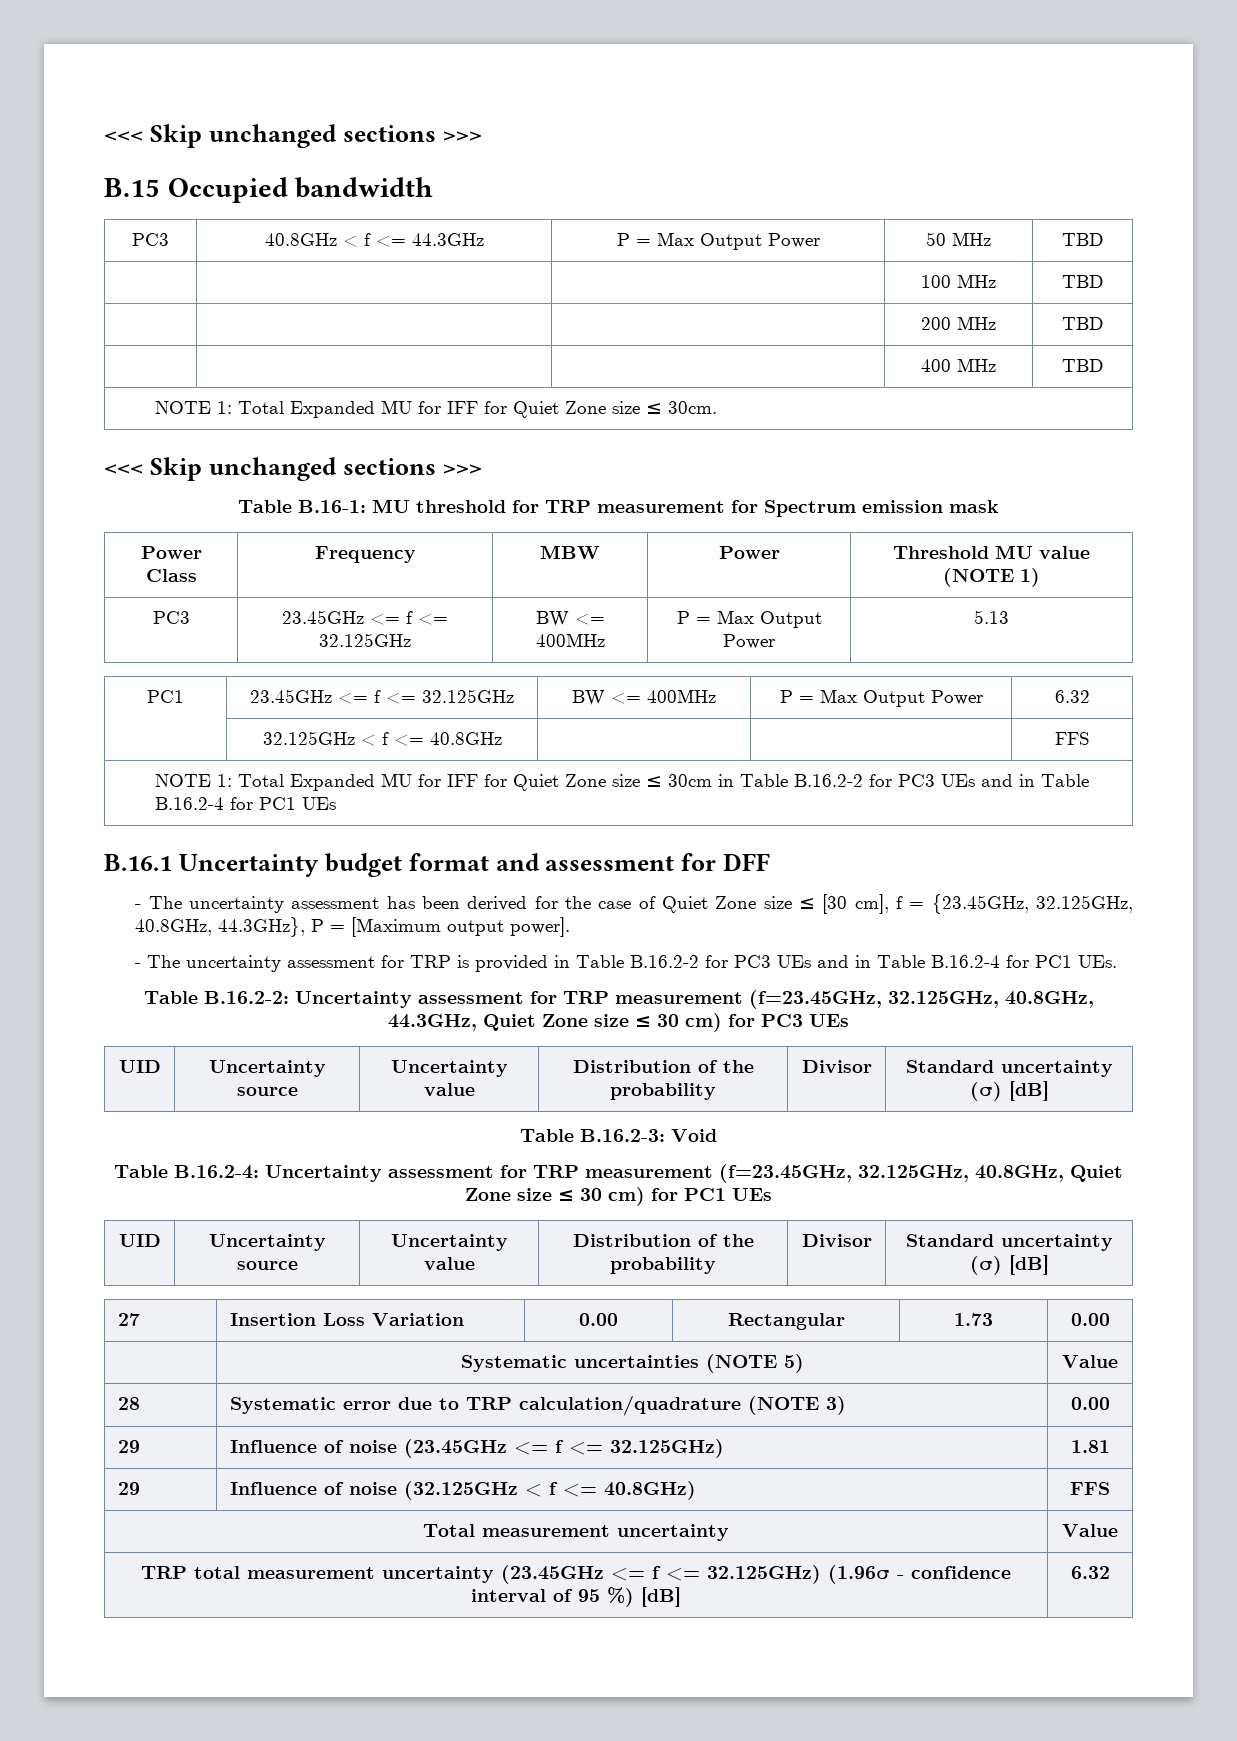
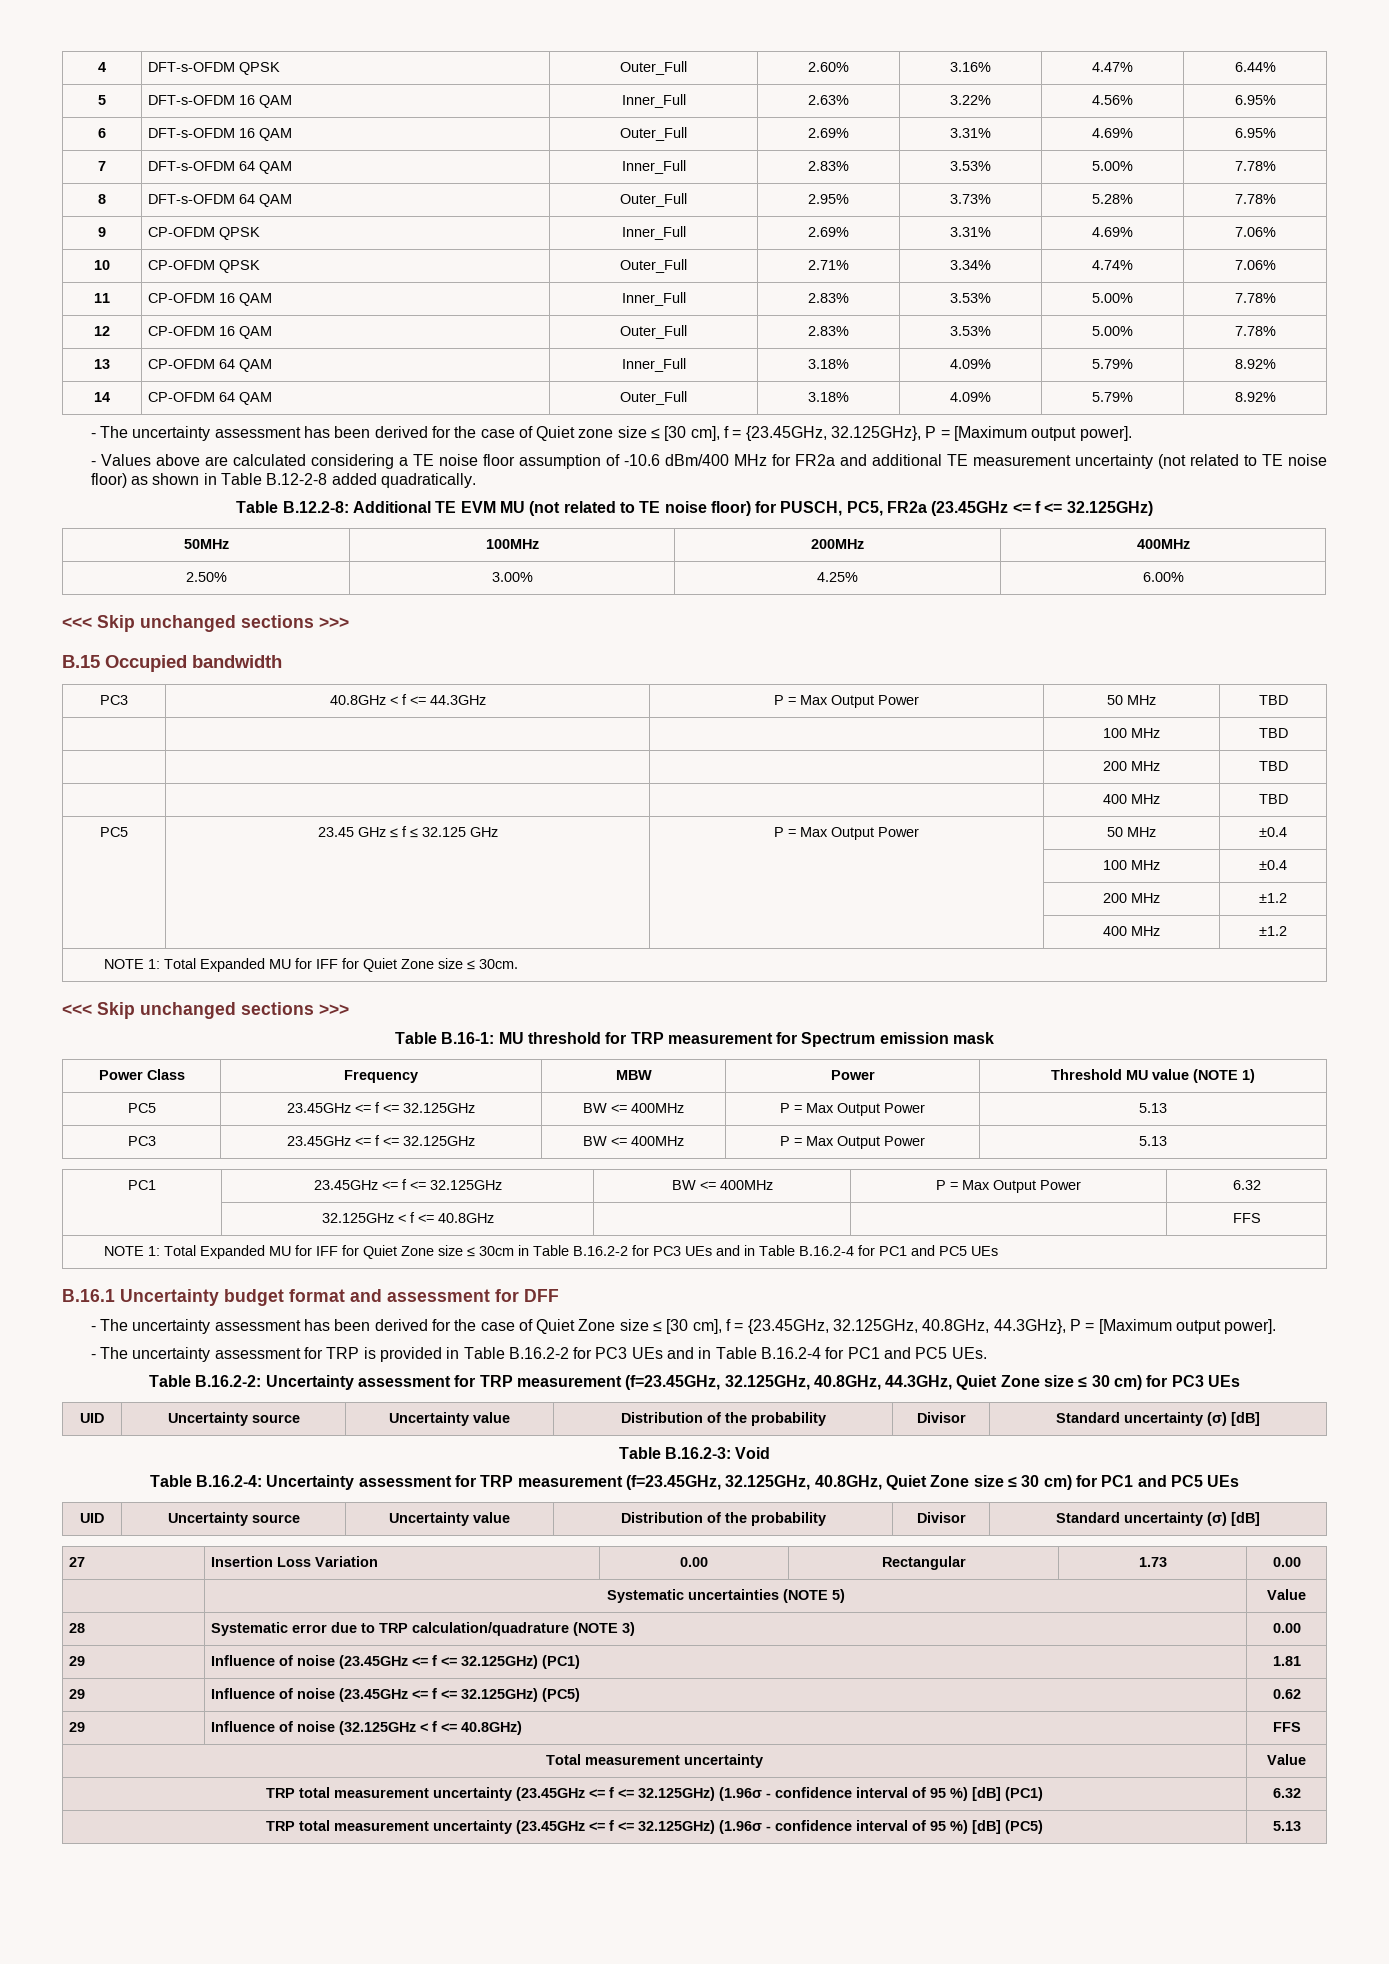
+ 4 | DFT-s-OFDM QPSK | Outer_Full | 2.60% | 3.16% | 4.47% | 6.44%
+ 5 | DFT-s-OFDM 16 QAM | Inner_Full | 2.63% | 3.22% | 4.56% | 6.95%
+ 6 | DFT-s-OFDM 16 QAM | Outer_Full | 2.69% | 3.31% | 4.69% | 6.95%
+ 7 | DFT-s-OFDM 64 QAM | Inner_Full | 2.83% | 3.53% | 5.00% | 7.78%
+ 8 | DFT-s-OFDM 64 QAM | Outer_Full | 2.95% | 3.73% | 5.28% | 7.78%
+ 9 | CP-OFDM QPSK | Inner_Full | 2.69% | 3.31% | 4.69% | 7.06%
+ 10 | CP-OFDM QPSK | Outer_Full | 2.71% | 3.34% | 4.74% | 7.06%
+ 11 | CP-OFDM 16 QAM | Inner_Full | 2.83% | 3.53% | 5.00% | 7.78%
+ 12 | CP-OFDM 16 QAM | Outer_Full | 2.83% | 3.53% | 5.00% | 7.78%
+ 13 | CP-OFDM 64 QAM | Inner_Full | 3.18% | 4.09% | 5.79% | 8.92%
+ 14 | CP-OFDM 64 QAM | Outer_Full | 3.18% | 4.09% | 5.79% | 8.92%
+ - The uncertainty assessment has been derived for the case of Quiet zone size ≤ [30 cm], f = {23.45GHz, 32.125GHz}, P = [Maximum output power].
+ - Values above are calculated considering a TE noise floor assumption of -10.6 dBm/400 MHz for FR2a and additional TE measurement uncertainty (not related to TE noise floor) as shown in Table B.12-2-8 added quadratically.
+ Table B.12.2-8: Additional TE EVM MU (not related to TE noise floor) for PUSCH, PC5, FR2a (23.45GHz <= f <= 32.125GHz)
+ 50MHz | 100MHz | 200MHz | 400MHz
+ 2.50% | 3.00% | 4.25% | 6.00%
+ PC5 | 23.45 GHz ≤ f ≤ 32.125 GHz | P = Max Output Power | 50 MHz | ±0.4
+ | | | 100 MHz | ±0.4
+ | | | 200 MHz | ±1.2
+ | | | 400 MHz | ±1.2
+ PC5 | 23.45GHz <= f <= 32.125GHz | BW <= 400MHz | P = Max Output Power | 5.13
- NOTE 1: Total Expanded MU for IFF for Quiet Zone size ≤ 30cm in Table B.16.2-2 for PC3 UEs and in Table B.16.2-4 for PC1 UEs
+ NOTE 1: Total Expanded MU for IFF for Quiet Zone size ≤ 30cm in Table B.16.2-2 for PC3 UEs and in Table B.16.2-4 for PC1 and PC5 UEs
- - The uncertainty assessment for TRP is provided in Table B.16.2-2 for PC3 UEs and in Table B.16.2-4 for PC1 UEs.
+ - The uncertainty assessment for TRP is provided in Table B.16.2-2 for PC3 UEs and in Table B.16.2-4 for PC1 and PC5 UEs.
- Table B.16.2-4: Uncertainty assessment for TRP measurement (f=23.45GHz, 32.125GHz, 40.8GHz, Quiet Zone size ≤ 30 cm) for PC1 UEs
+ Table B.16.2-4: Uncertainty assessment for TRP measurement (f=23.45GHz, 32.125GHz, 40.8GHz, Quiet Zone size ≤ 30 cm) for PC1 and PC5 UEs
- 29 | Influence of noise (23.45GHz <= f <= 32.125GHz) | 1.81
+ 29 | Influence of noise (23.45GHz <= f <= 32.125GHz) (PC1) | 1.81
+ 29 | Influence of noise (23.45GHz <= f <= 32.125GHz) (PC5) | 0.62
- TRP total measurement uncertainty (23.45GHz <= f <= 32.125GHz) (1.96σ - confidence interval of 95 %) [dB] | 6.32
+ TRP total measurement uncertainty (23.45GHz <= f <= 32.125GHz) (1.96σ - confidence interval of 95 %) [dB] (PC1) | 6.32
+ TRP total measurement uncertainty (23.45GHz <= f <= 32.125GHz) (1.96σ - confidence interval of 95 %) [dB] (PC5) | 5.13

